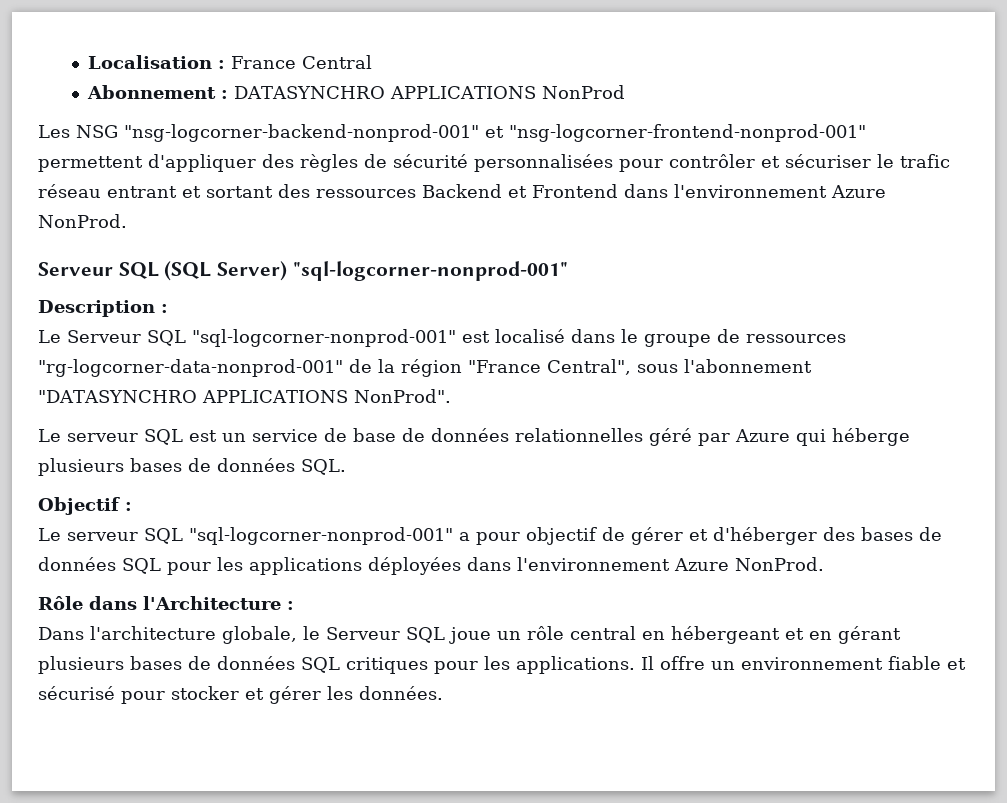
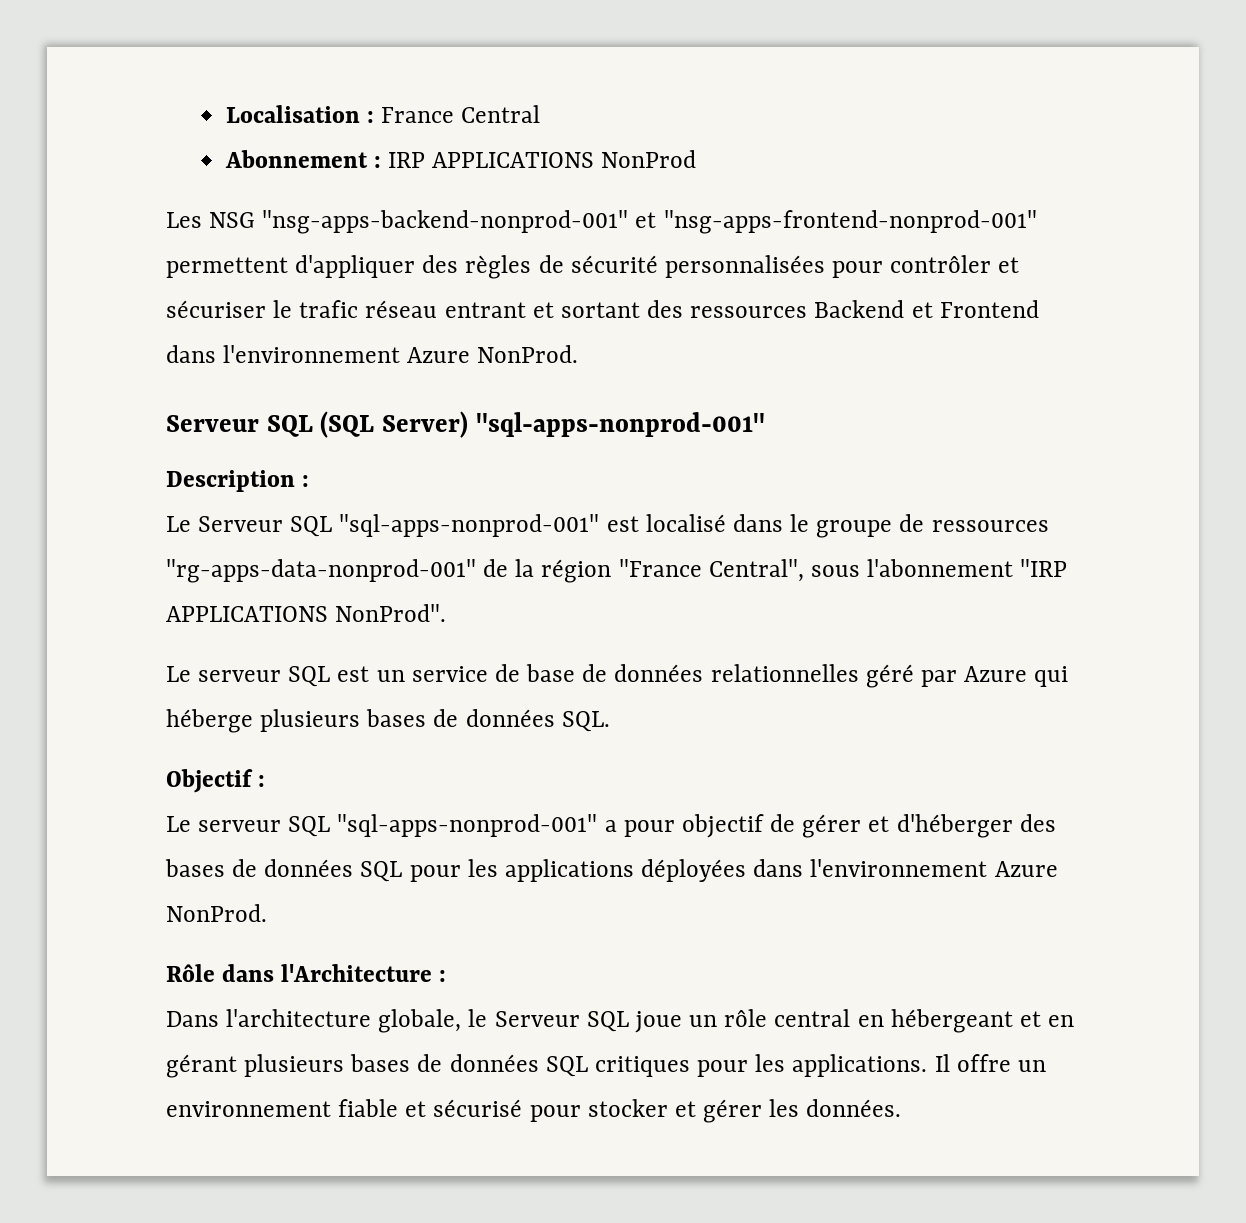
- Abonnement : DATASYNCHRO APPLICATIONS NonProd
+ Abonnement : IRP APPLICATIONS NonProd
- Les NSG "nsg-logcorner-backend-nonprod-001" et "nsg-logcorner-frontend-nonprod-001" permettent d'appliquer des règles de sécurité personnalisées pour contrôler et sécuriser le trafic réseau entrant et sortant des ressources Backend et Frontend dans l'environnement Azure NonProd.
+ Les NSG "nsg-apps-backend-nonprod-001" et "nsg-apps-frontend-nonprod-001" permettent d'appliquer des règles de sécurité personnalisées pour contrôler et sécuriser le trafic réseau entrant et sortant des ressources Backend et Frontend dans l'environnement Azure NonProd.
- Serveur SQL (SQL Server) "sql-logcorner-nonprod-001"
+ Serveur SQL (SQL Server) "sql-apps-nonprod-001"
- Le Serveur SQL "sql-logcorner-nonprod-001" est localisé dans le groupe de ressources "rg-logcorner-data-nonprod-001" de la région "France Central", sous l'abonnement "DATASYNCHRO APPLICATIONS NonProd".
+ Le Serveur SQL "sql-apps-nonprod-001" est localisé dans le groupe de ressources "rg-apps-data-nonprod-001" de la région "France Central", sous l'abonnement "IRP APPLICATIONS NonProd".
- Le serveur SQL "sql-logcorner-nonprod-001" a pour objectif de gérer et d'héberger des bases de données SQL pour les applications déployées dans l'environnement Azure NonProd.
+ Le serveur SQL "sql-apps-nonprod-001" a pour objectif de gérer et d'héberger des bases de données SQL pour les applications déployées dans l'environnement Azure NonProd.

